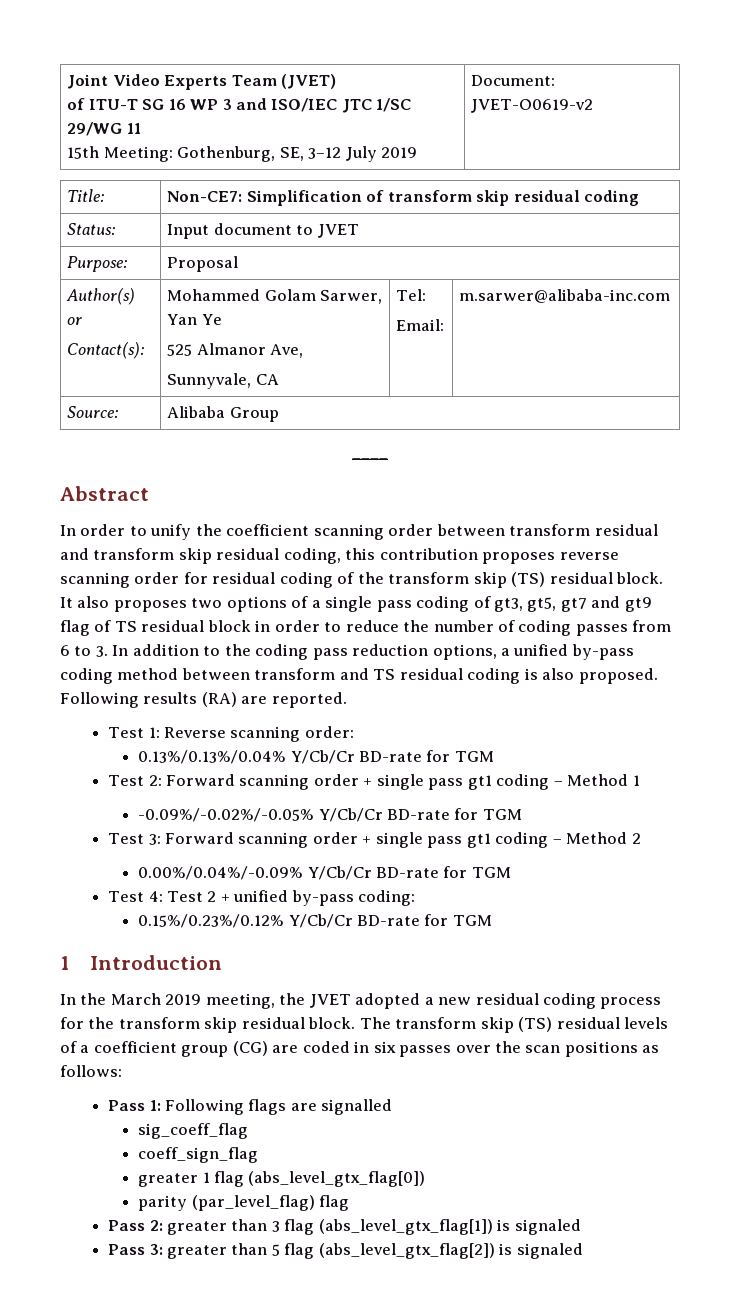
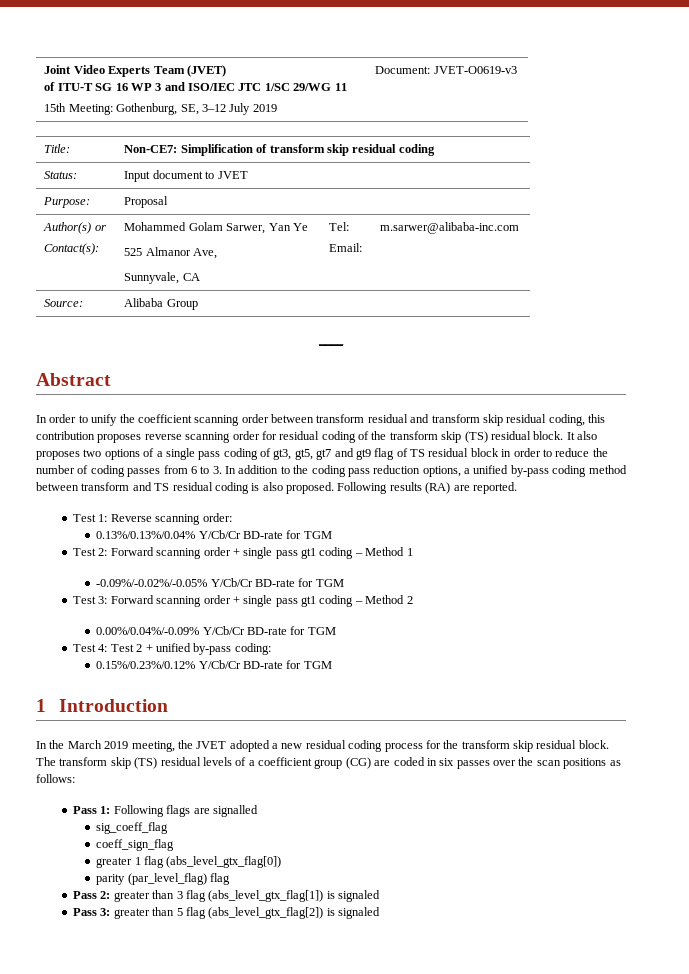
  Joint Video Experts Team (JVET)
  of ITU-T SG 16 WP 3 and ISO/IEC JTC 1/SC 29/WG 11
- 15th Meeting: Gothenburg, SE, 3–12 July 2019 | Document: JVET-O0619-v2
+ 15th Meeting: Gothenburg, SE, 3–12 July 2019 | Document: JVET-O0619-v3

